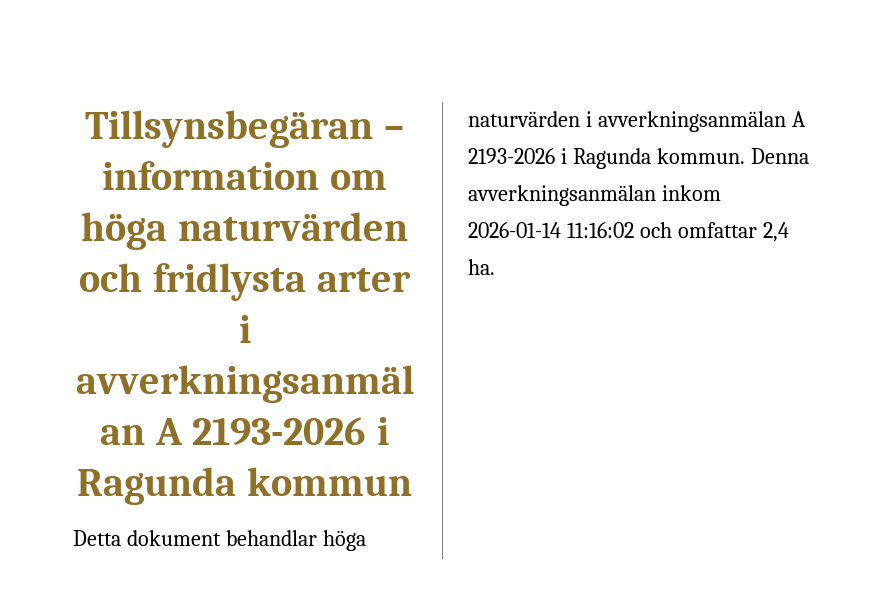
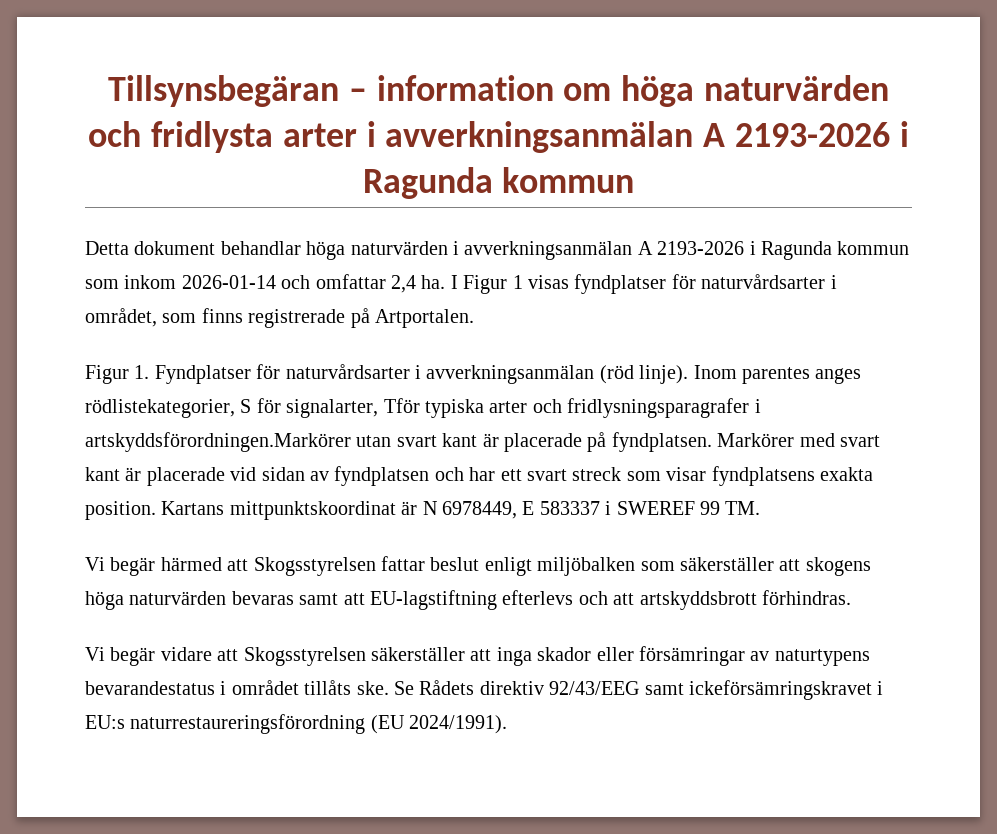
- Detta dokument behandlar höga naturvärden i avverkningsanmälan A 2193-2026 i Ragunda kommun. Denna avverkningsanmälan inkom 2026-01-14 11:16:02 och omfattar 2,4 ha.
+ Detta dokument behandlar höga naturvärden i avverkningsanmälan A 2193-2026 i Ragunda kommun som inkom 2026-01-14 och omfattar 2,4 ha.
+ I Figur 1 visas fyndplatser för naturvårdsarter i området, som finns registrerade på Artportalen.
+ Figur 1. Fyndplatser för naturvårdsarter i avverkningsanmälan (röd linje). Inom parentes anges rödlistekategorier, S för signalarter, Tför typiska arter och fridlysningsparagrafer i artskyddsförordningen.Markörer utan svart kant är placerade på fyndplatsen. Markörer med svart kant är placerade vid sidan av fyndplatsen och har ett svart streck som visar fyndplatsens exakta position. Kartans mittpunktskoordinat är N 6978449, E 583337 i SWEREF 99 TM.
+ Vi begär härmed att Skogsstyrelsen fattar beslut enligt miljöbalken som säkerställer att skogens höga naturvärden bevaras samt att EU-lagstiftning efterlevs och att artskyddsbrott förhindras.
+ Vi begär vidare att Skogsstyrelsen säkerställer att inga skador eller försämringar av naturtypens bevarandestatus i området tillåts ske. Se Rådets direktiv 92/43/EEG samt ickeförsämringskravet i EU:s naturrestaureringsförordning (EU 2024/1991).

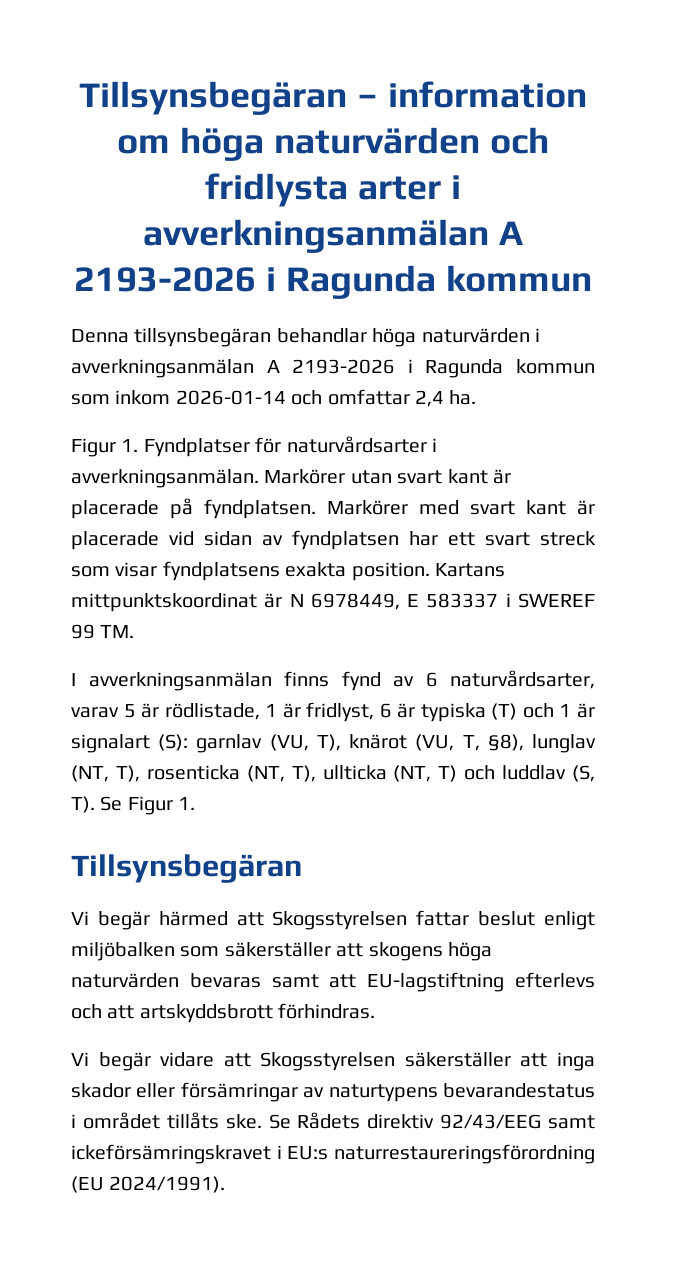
- Detta dokument behandlar höga naturvärden i avverkningsanmälan A 2193-2026 i Ragunda kommun som inkom 2026-01-14 och omfattar 2,4 ha. I Figur 1 visas fyndplatser för naturvårdsarter i området, som finns registrerade på Artportalen.
+ Denna tillsynsbegäran behandlar höga naturvärden i avverkningsanmälan A 2193-2026 i Ragunda kommun som inkom 2026-01-14 och omfattar 2,4 ha.
- Figur 1. Fyndplatser för naturvårdsarter i avverkningsanmälan (röd linje). Inom parentes anges rödlistekategorier, S för signalarter, Tför typiska arter och fridlysningsparagrafer i artskyddsförordningen.Markörer utan svart kant är placerade på fyndplatsen.
+ Figur 1. Fyndplatser för naturvårdsarter i avverkningsanmälan. Markörer utan svart kant är placerade på fyndplatsen.
- Markörer med svart kant är placerade vid sidan av fyndplatsen och har ett svart streck som visar fyndplatsens exakta position.
+ Markörer med svart kant är placerade vid sidan av fyndplatsen har ett svart streck som visar fyndplatsens exakta position.
+ I avverkningsanmälan finns fynd av 6 naturvårdsarter, varav 5 är rödlistade, 1 är fridlyst, 6 är typiska (T) och 1 är signalart (S): garnlav (VU, T), knärot (VU, T, §8), lunglav (NT, T), rosenticka (NT, T), ullticka (NT, T) och luddlav (S, T). Se Figur 1.
+ Tillsynsbegäran

